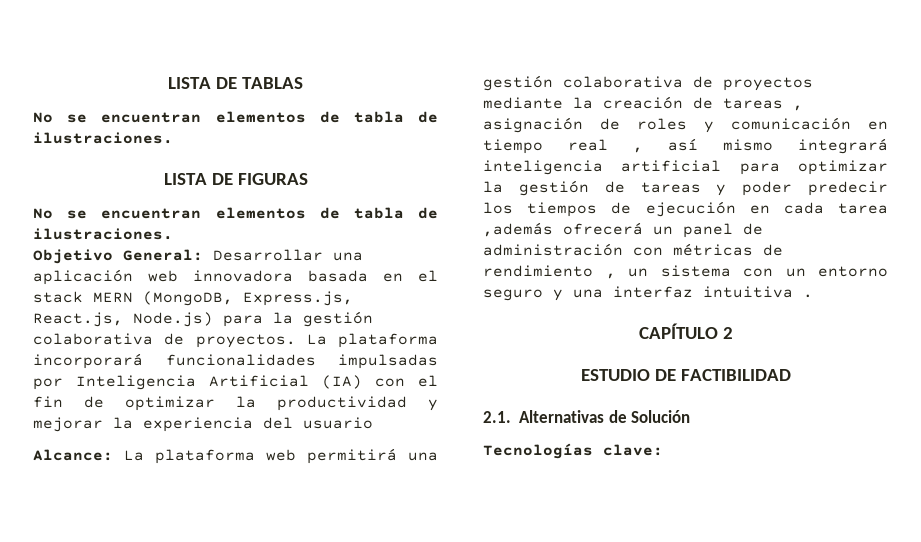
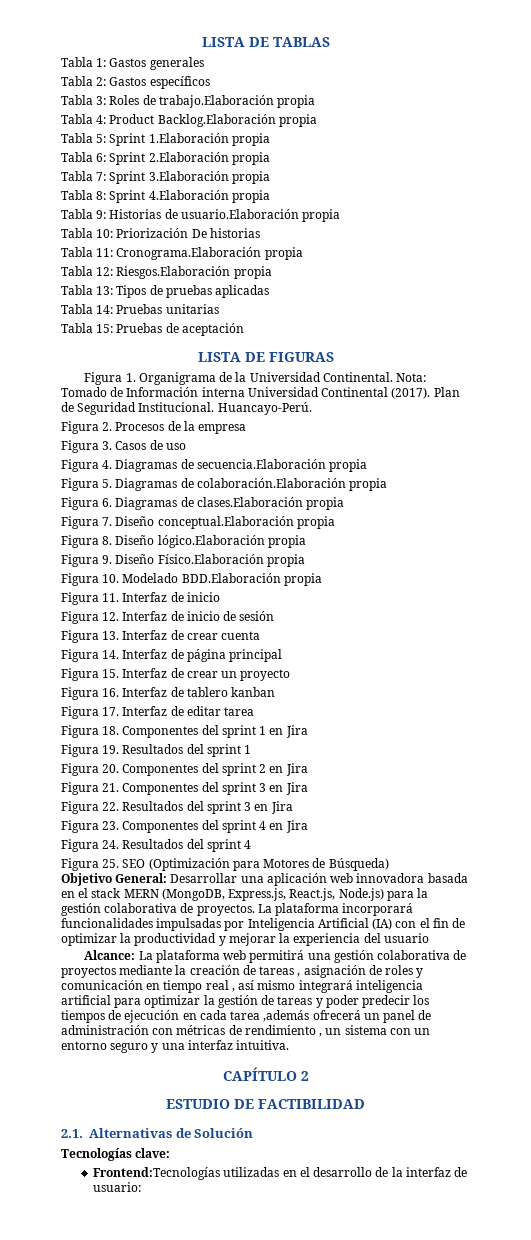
  LISTA DE TABLAS
- No se encuentran elementos de tabla de ilustraciones.
+ Tabla 1: Gastos generales
+ Tabla 2: Gastos específicos
+ Tabla 3: Roles de trabajo.Elaboración propia
+ Tabla 4: Product Backlog.Elaboración propia
+ Tabla 5: Sprint 1.Elaboración propia
+ Tabla 6: Sprint 2.Elaboración propia
+ Tabla 7: Sprint 3.Elaboración propia
+ Tabla 8: Sprint 4.Elaboración propia
+ Tabla 9: Historias de usuario.Elaboración propia
+ Tabla 10: Priorización De historias
+ Tabla 11: Cronograma.Elaboración propia
+ Tabla 12: Riesgos.Elaboración propia
+ Tabla 13: Tipos de pruebas aplicadas
+ Tabla 14: Pruebas unitarias
+ Tabla 15: Pruebas de aceptación
  LISTA DE FIGURAS
- No se encuentran elementos de tabla de ilustraciones.
+ Figura 1. Organigrama de la Universidad Continental. Nota: Tomado de Información interna Universidad Continental (2017). Plan de Seguridad Institucional. Huancayo-Perú.
+ Figura 2. Procesos de la empresa
+ Figura 3. Casos de uso
+ Figura 4. Diagramas de secuencia.Elaboración propia
+ Figura 5. Diagramas de colaboración.Elaboración propia
+ Figura 6. Diagramas de clases.Elaboración propia
+ Figura 7. Diseño conceptual.Elaboración propia
+ Figura 8. Diseño lógico.Elaboración propia
+ Figura 9. Diseño Físico.Elaboración propia
+ Figura 10. Modelado BDD.Elaboración propia
+ Figura 11. Interfaz de inicio
+ Figura 12. Interfaz de inicio de sesión
+ Figura 13. Interfaz de crear cuenta
+ Figura 14. Interfaz de página principal
+ Figura 15. Interfaz de crear un proyecto
+ Figura 16. Interfaz de tablero kanban
+ Figura 17. Interfaz de editar tarea
+ Figura 18. Componentes del sprint 1 en Jira
+ Figura 19. Resultados del sprint 1
+ Figura 20. Componentes del sprint 2 en Jira
+ Figura 21. Componentes del sprint 3 en Jira
+ Figura 22. Resultados del sprint 3 en Jira
+ Figura 23. Componentes del sprint 4 en Jira
+ Figura 24. Resultados del sprint 4
+ Figura 25. SEO (Optimización para Motores de Búsqueda)
- La plataforma web permitirá una gestión colaborativa de proyectos mediante la creación de tareas , asignación de roles y comunicación en tiempo real , así mismo integrará inteligencia artificial para optimizar la gestión de tareas y poder predecir los tiempos de ejecución en cada tarea ,además ofrecerá un panel de administración con métricas de rendimiento , un sistema con un entorno seguro y una interfaz intuitiva .
+ La plataforma web permitirá una gestión colaborativa de proyectos mediante la creación de tareas , asignación de roles y comunicación en tiempo real , así mismo integrará inteligencia artificial para optimizar la gestión de tareas y poder predecir los tiempos de ejecución en cada tarea ,además ofrecerá un panel de administración con métricas de rendimiento , un sistema con un entorno seguro y una interfaz intuitiva.
+ Frontend:Tecnologías utilizadas en el desarrollo de la interfaz de usuario:

